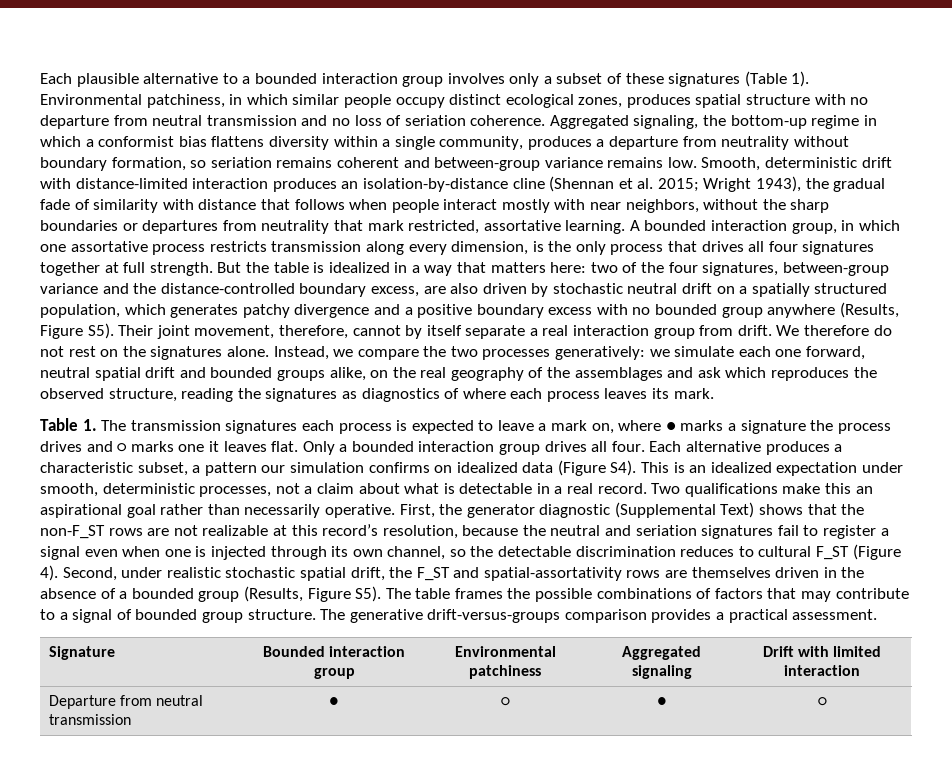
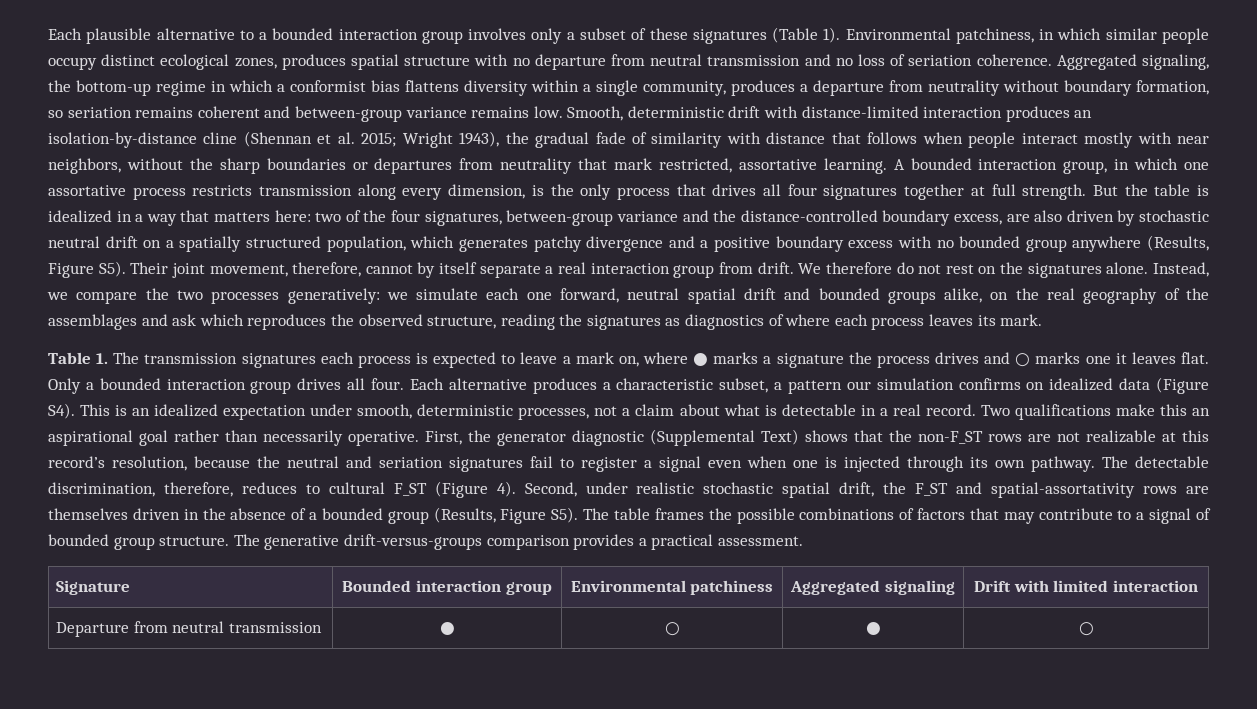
- First, the generator diagnostic (Supplemental Text) shows that the non-F_ST rows are not realizable at this record’s resolution, because the neutral and seriation signatures fail to register a signal even when one is injected through its own channel, so the detectable discrimination reduces to cultural F_ST (Figure 4).
+ First, the generator diagnostic (Supplemental Text) shows that the non-F_ST rows are not realizable at this record’s resolution, because the neutral and seriation signatures fail to register a signal even when one is injected through its own pathway. The detectable discrimination, therefore, reduces to cultural F_ST (Figure 4).

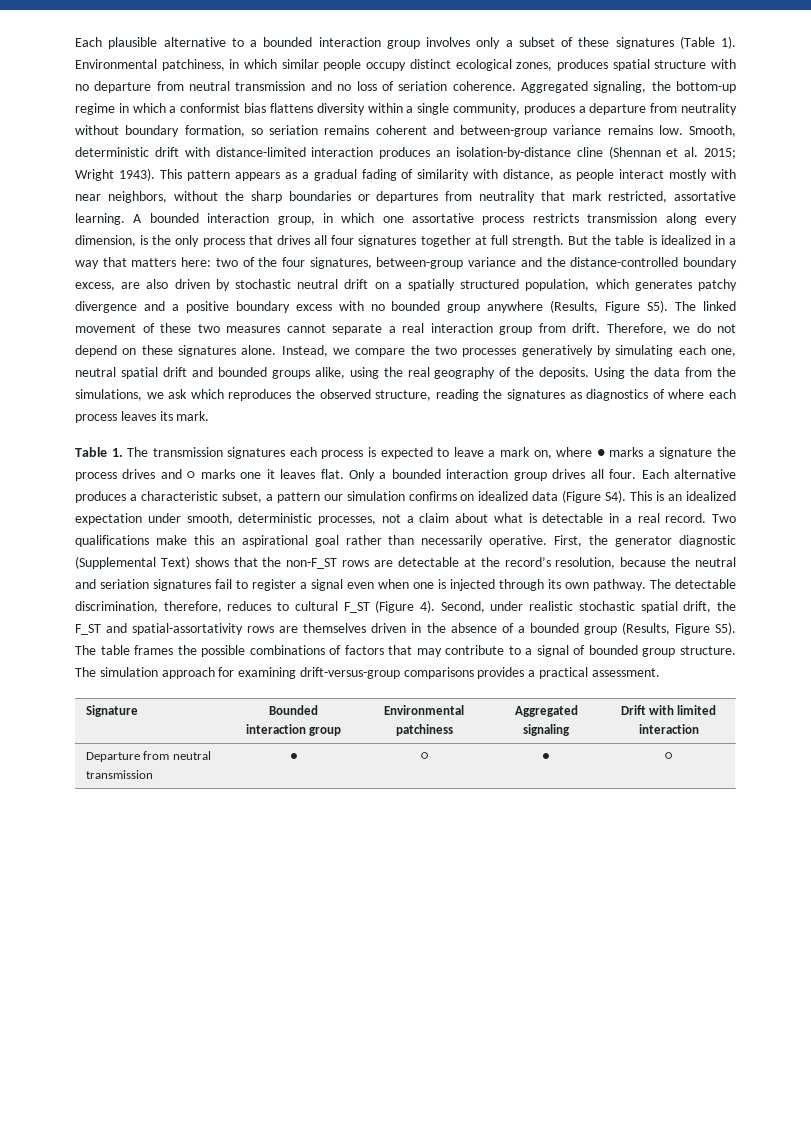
- Smooth, deterministic drift with distance-limited interaction produces an isolation-by-distance cline (Shennan et al. 2015; Wright 1943), the gradual fade of similarity with distance that follows when people interact mostly with near neighbors, without the sharp boundaries or departures from neutrality that mark restricted, assortative learning.
+ Smooth, deterministic drift with distance-limited interaction produces an isolation-by-distance cline (Shennan et al. 2015; Wright 1943). This pattern appears as a gradual fading of similarity with distance, as people interact mostly with near neighbors, without the sharp boundaries or departures from neutrality that mark restricted, assortative learning.
- But the table is idealized in a way that matters here: two of the four signatures, between-group variance and the distance-controlled boundary excess, are also driven by stochastic neutral drift on a spatially structured population, which generates patchy divergence and a positive boundary excess with no bounded group anywhere (Results, Figure S5). Their joint movement, therefore, cannot by itself separate a real interaction group from drift.
+ But the table is idealized in a way that matters here: two of the four signatures, between-group variance and the distance-controlled boundary excess, are also driven by stochastic neutral drift on a spatially structured population, which generates patchy divergence and a positive boundary excess with no bounded group anywhere (Results, Figure S5). The linked movement of these two measures cannot separate a real interaction group from drift.
- We therefore do not rest on the signatures alone.
+ Therefore, we do not depend on these signatures alone.
- Instead, we compare the two processes generatively: we simulate each one forward, neutral spatial drift and bounded groups alike, on the real geography of the assemblages and ask which reproduces the observed structure, reading the signatures as diagnostics of where each process leaves its mark.
+ Instead, we compare the two processes generatively by simulating each one, neutral spatial drift and bounded groups alike, using the real geography of the deposits. Using the data from the simulations, we ask which reproduces the observed structure, reading the signatures as diagnostics of where each process leaves its mark.
- First, the generator diagnostic (Supplemental Text) shows that the non-F_ST rows are not realizable at this record’s resolution, because the neutral and seriation signatures fail to register a signal even when one is injected through its own pathway.
+ First, the generator diagnostic (Supplemental Text) shows that the non-F_ST rows are detectable at the record’s resolution, because the neutral and seriation signatures fail to register a signal even when one is injected through its own pathway.
- The generative drift-versus-groups comparison provides a practical assessment.
+ The simulation approach for examining drift-versus-group comparisons provides a practical assessment.

